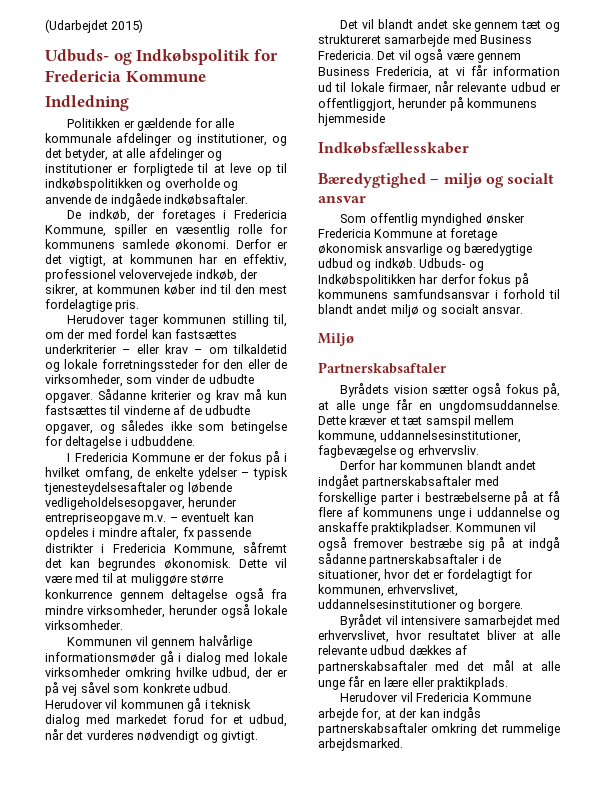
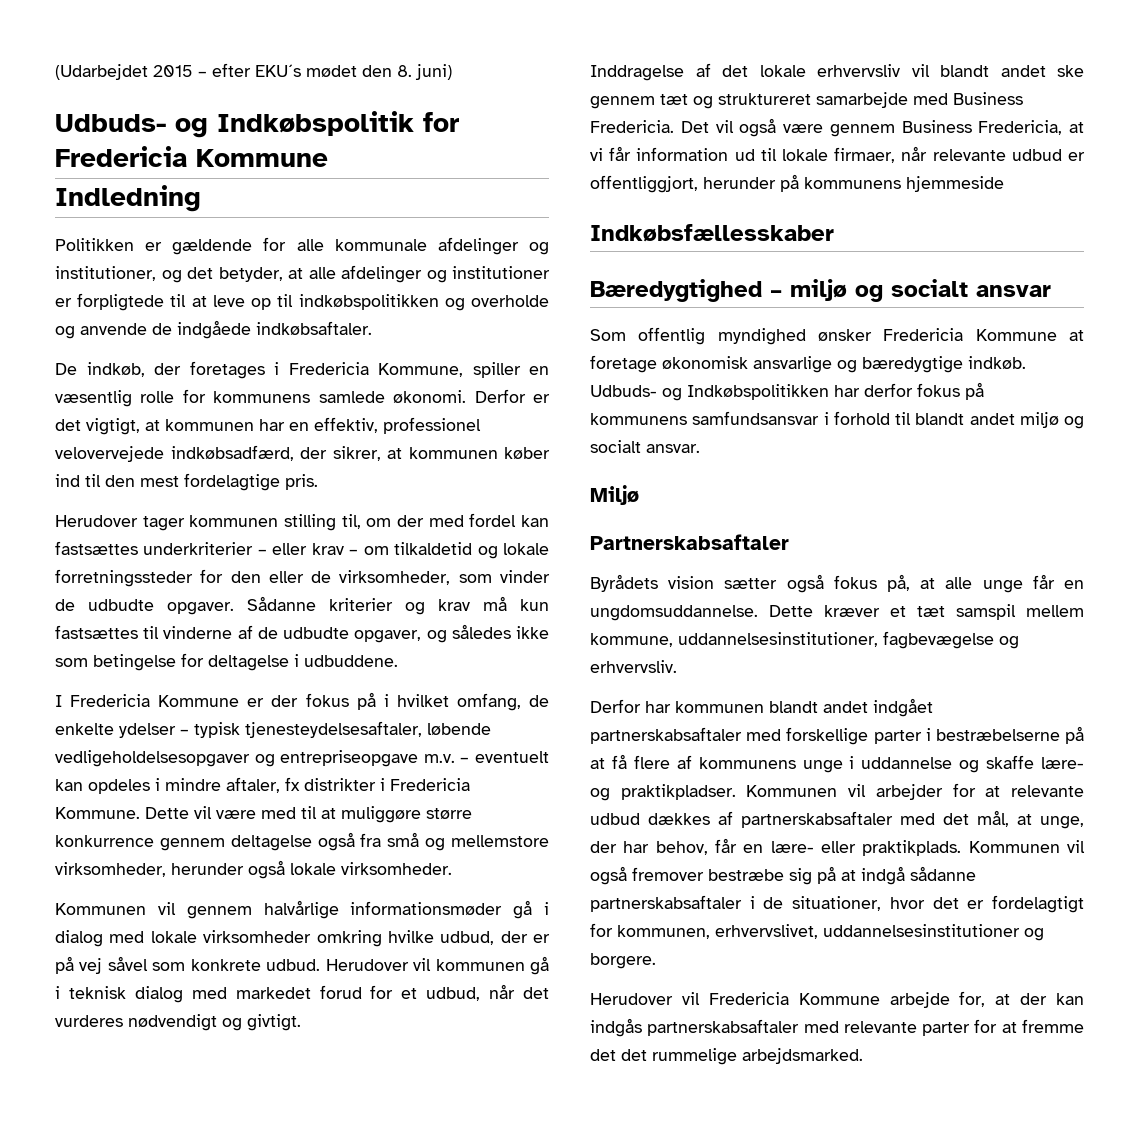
- (Udarbejdet 2015)
+ (Udarbejdet 2015 – efter EKU´s mødet den 8. juni)
- Derfor er det vigtigt, at kommunen har en effektiv, professionel velovervejede indkøb, der sikrer, at kommunen køber ind til den mest fordelagtige pris.
+ Derfor er det vigtigt, at kommunen har en effektiv, professionel velovervejede indkøbsadfærd, der sikrer, at kommunen køber ind til den mest fordelagtige pris.
- I Fredericia Kommune er der fokus på i hvilket omfang, de enkelte ydelser – typisk tjenesteydelsesaftaler og løbende vedligeholdelsesopgaver, herunder entrepriseopgave m.v. – eventuelt kan opdeles i mindre aftaler, fx passende distrikter i Fredericia Kommune, såfremt det kan begrundes økonomisk.
+ I Fredericia Kommune er der fokus på i hvilket omfang, de enkelte ydelser – typisk tjenesteydelsesaftaler, løbende vedligeholdelsesopgaver og entrepriseopgave m.v. – eventuelt kan opdeles i mindre aftaler, fx distrikter i Fredericia Kommune.
- Dette vil være med til at muliggøre større konkurrence gennem deltagelse også fra mindre virksomheder, herunder også lokale virksomheder.
+ Dette vil være med til at muliggøre større konkurrence gennem deltagelse også fra små og mellemstore virksomheder, herunder også lokale virksomheder.
- Det vil blandt andet ske gennem tæt og struktureret samarbejde med Business Fredericia.
+ Inddragelse af det lokale erhvervsliv vil blandt andet ske gennem tæt og struktureret samarbejde med Business Fredericia.
- Som offentlig myndighed ønsker Fredericia Kommune at foretage økonomisk ansvarlige og bæredygtige udbud og indkøb.
+ Som offentlig myndighed ønsker Fredericia Kommune at foretage økonomisk ansvarlige og bæredygtige indkøb.
- Derfor har kommunen blandt andet indgået partnerskabsaftaler med forskellige parter i bestræbelserne på at få flere af kommunens unge i uddannelse og anskaffe praktikpladser.
+ Derfor har kommunen blandt andet indgået partnerskabsaftaler med forskellige parter i bestræbelserne på at få flere af kommunens unge i uddannelse og skaffe lære- og praktikpladser. Kommunen vil arbejder for at relevante udbud dækkes af partnerskabsaftaler med det mål, at unge, der har behov, får en lære- eller praktikplads.
- Byrådet vil intensivere samarbejdet med erhvervslivet, hvor resultatet bliver at alle relevante udbud dækkes af partnerskabsaftaler med det mål at alle unge får en lære eller praktikplads.
- Herudover vil Fredericia Kommune arbejde for, at der kan indgås partnerskabsaftaler omkring det rummelige arbejdsmarked.
+ Herudover vil Fredericia Kommune arbejde for, at der kan indgås partnerskabsaftaler med relevante parter for at fremme det det rummelige arbejdsmarked.

